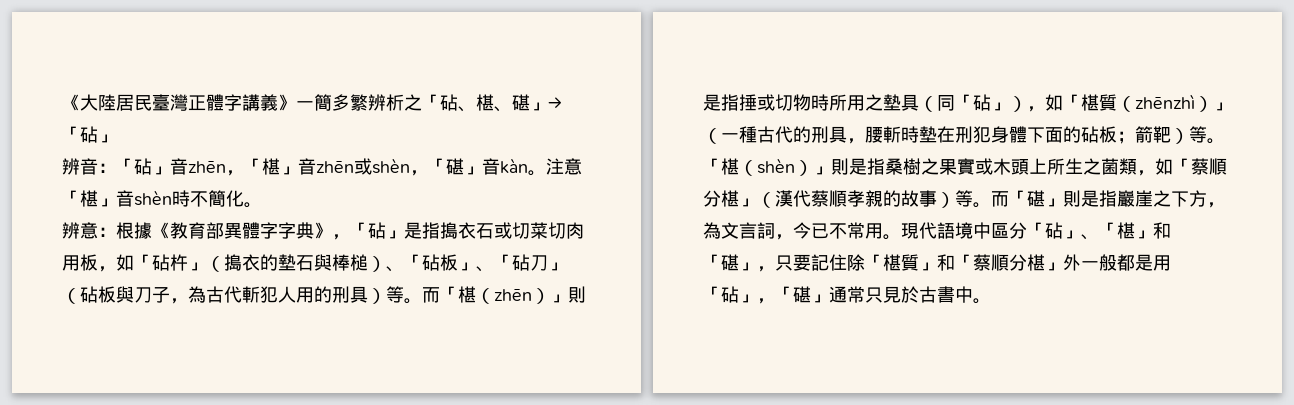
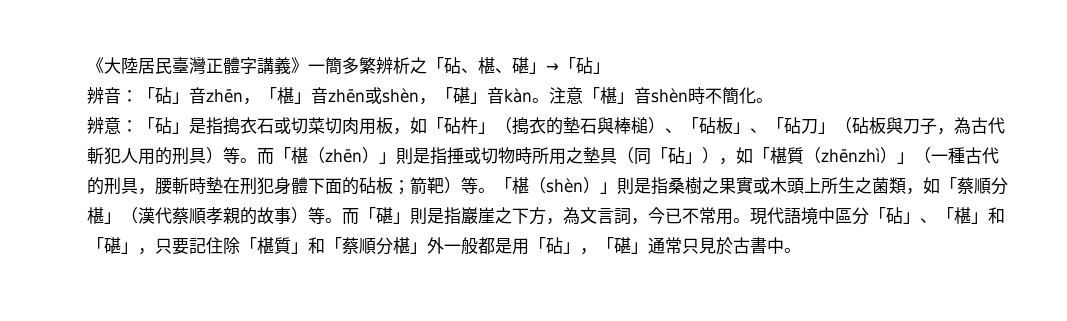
- 辨意：根據《教育部異體字字典》，「砧」是指搗衣石或切菜切肉用板，如「砧杵」（搗衣的墊石與棒槌）、「砧板」、「砧刀」（砧板與刀子，為古代斬犯人用的刑具）等。
+ 辨意：「砧」是指搗衣石或切菜切肉用板，如「砧杵」（搗衣的墊石與棒槌）、「砧板」、「砧刀」（砧板與刀子，為古代斬犯人用的刑具）等。

